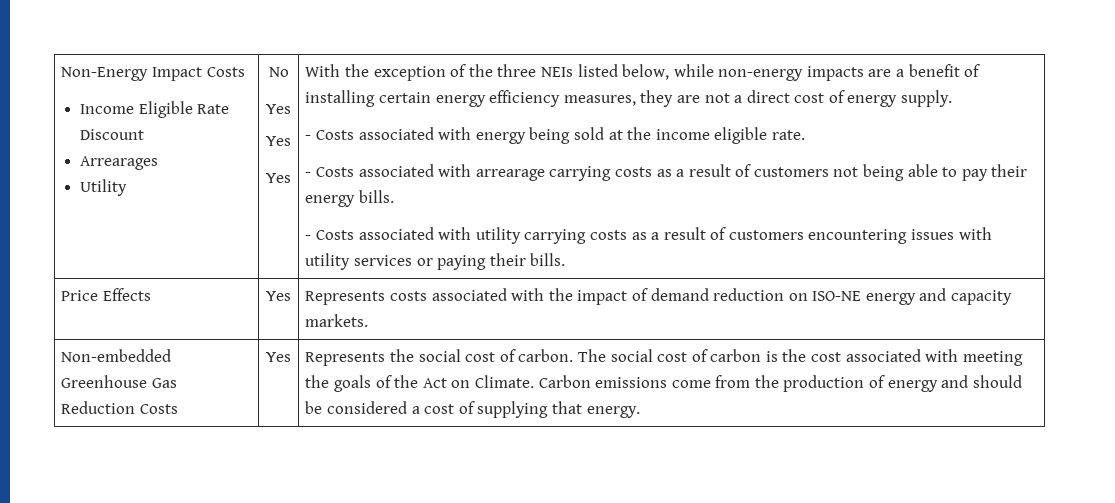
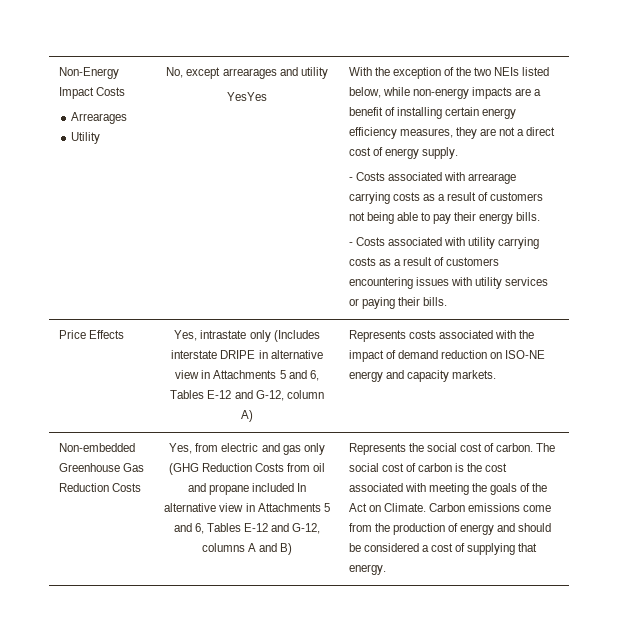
- Income Eligible Rate Discount
  Arrearages
- Utility | No
- Yes
- Yes
- Yes
+ Utility | No, except arrearages and utility
+ YesYes
- With the exception of the three NEIs listed below, while non-energy impacts are a benefit of installing certain energy efficiency measures, they are not a direct cost of energy supply.
+ With the exception of the two NEIs listed below, while non-energy impacts are a benefit of installing certain energy efficiency measures, they are not a direct cost of energy supply.
- - Costs associated with energy being sold at the income eligible rate.
- Price Effects | Yes | Represents costs associated with the impact of demand reduction on ISO-NE energy and capacity markets.
+ Price Effects | Yes, intrastate only (Includes interstate DRIPE in alternative view in Attachments 5 and 6, Tables E-12 and G-12, column A) | Represents costs associated with the impact of demand reduction on ISO-NE energy and capacity markets.
- Non-embedded Greenhouse Gas Reduction Costs | Yes
+ Non-embedded Greenhouse Gas Reduction Costs | Yes, from electric and gas only (GHG Reduction Costs from oil and propane included In alternative view in Attachments 5 and 6, Tables E-12 and G-12, columns A and B)

